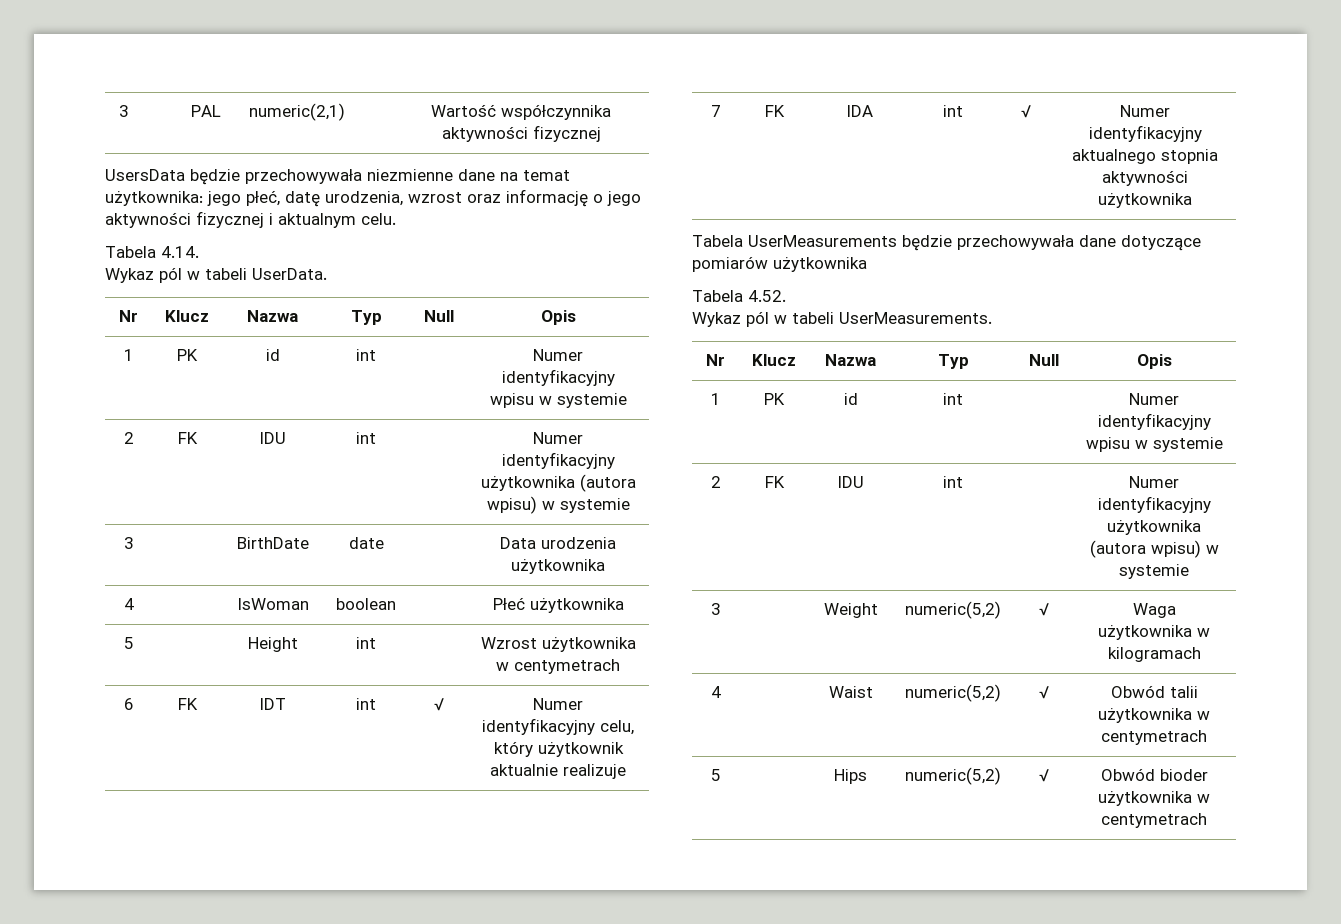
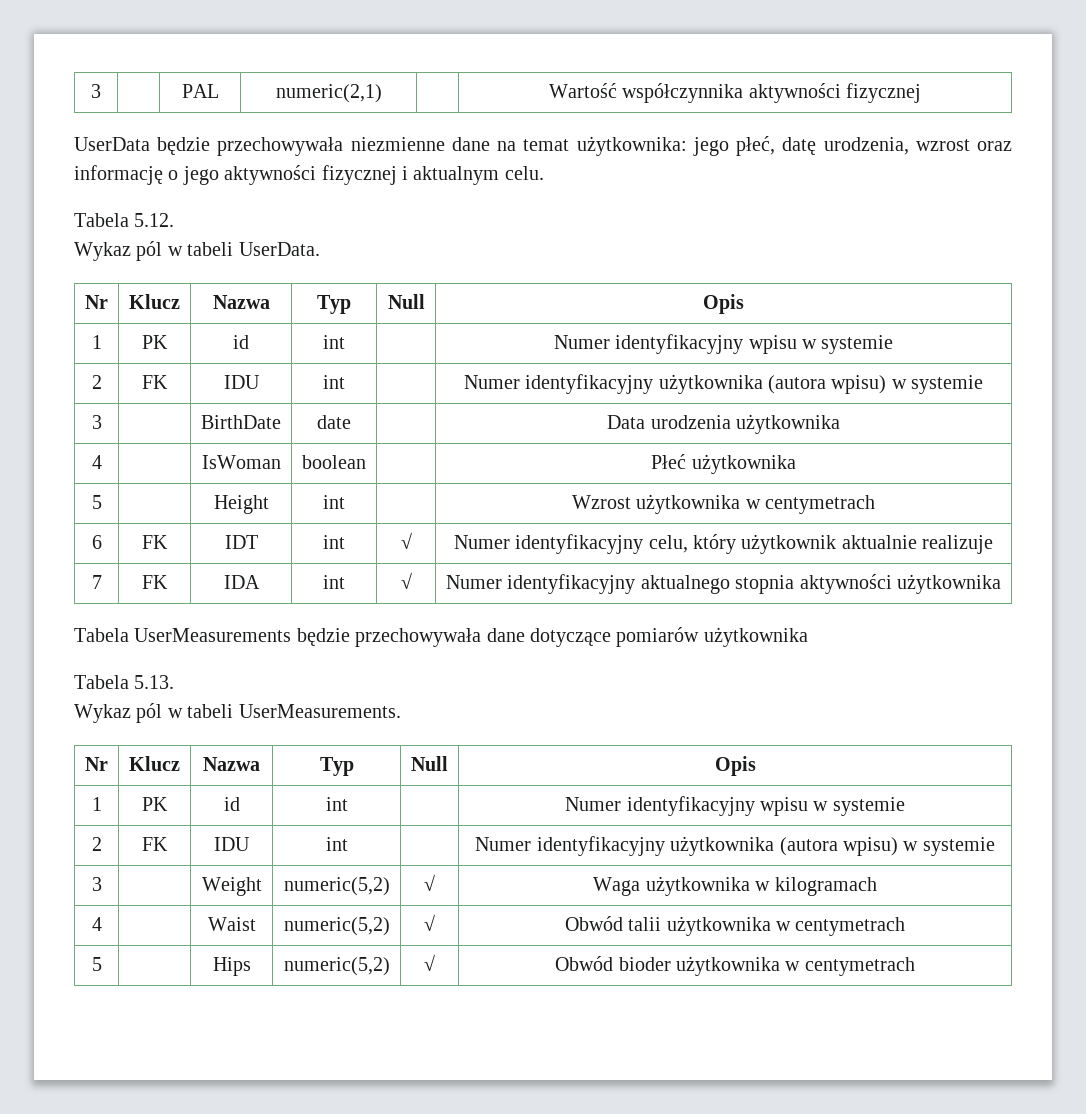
- UsersData będzie przechowywała niezmienne dane na temat użytkownika: jego płeć, datę urodzenia, wzrost oraz informację o jego aktywności fizycznej i aktualnym celu.
+ UserData będzie przechowywała niezmienne dane na temat użytkownika: jego płeć, datę urodzenia, wzrost oraz informację o jego aktywności fizycznej i aktualnym celu.
- Tabela 4.14.
+ Tabela 5.12.
- Tabela 4.52.
+ Tabela 5.13.

